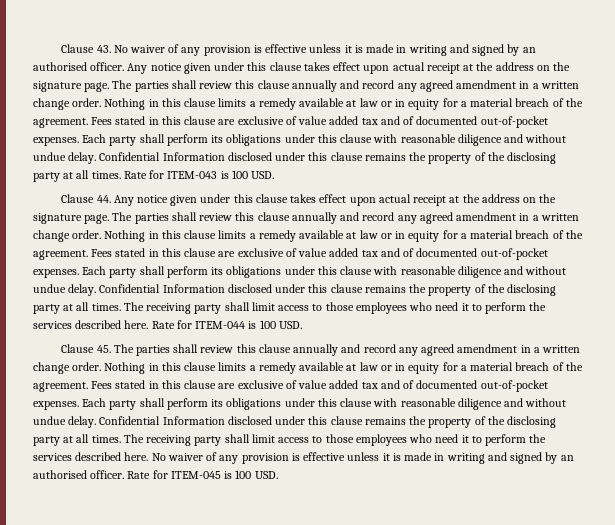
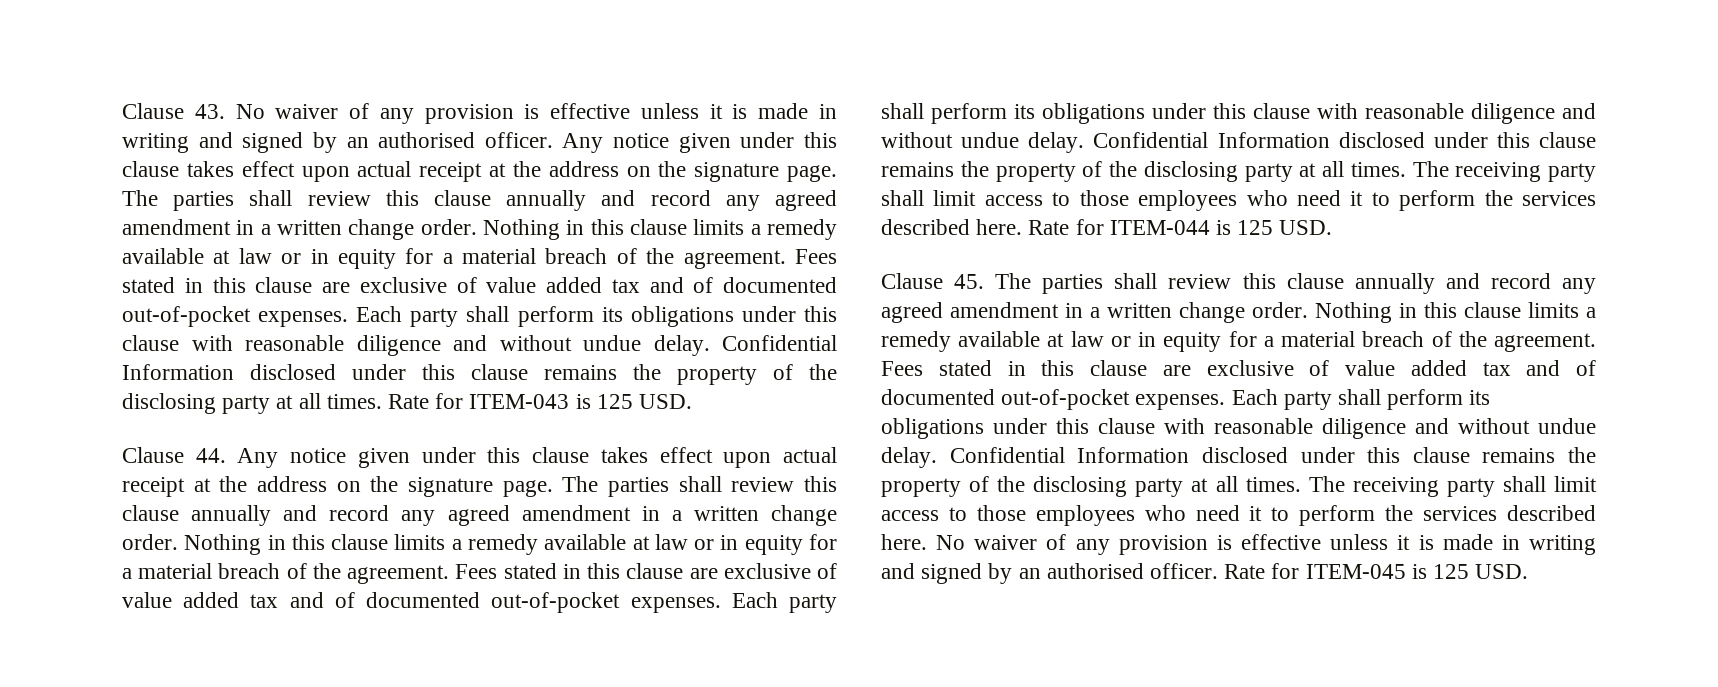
- Rate for ITEM-043 is 100 USD.
+ Rate for ITEM-043 is 125 USD.
- Rate for ITEM-044 is 100 USD.
+ Rate for ITEM-044 is 125 USD.
- Rate for ITEM-045 is 100 USD.
+ Rate for ITEM-045 is 125 USD.

